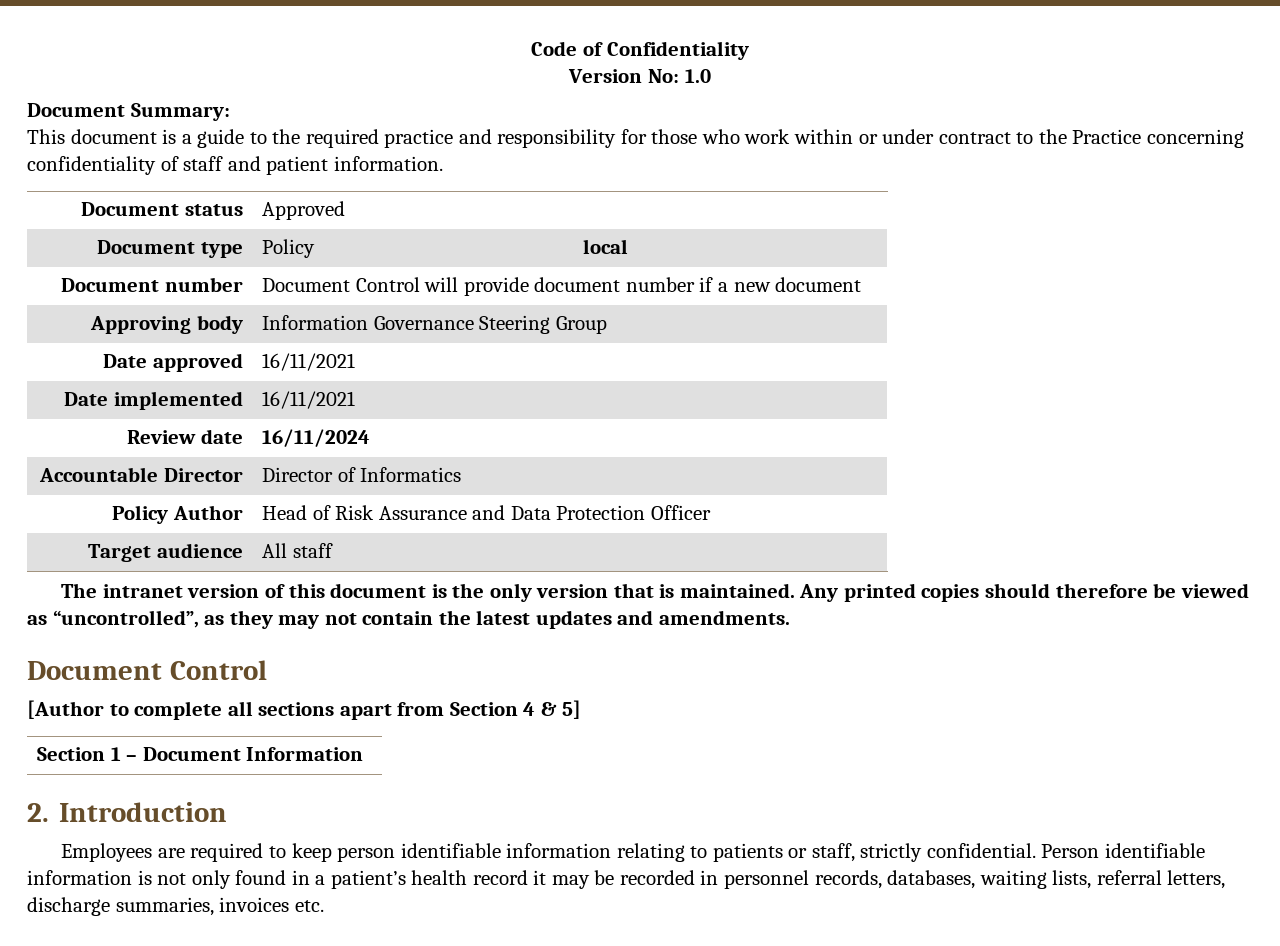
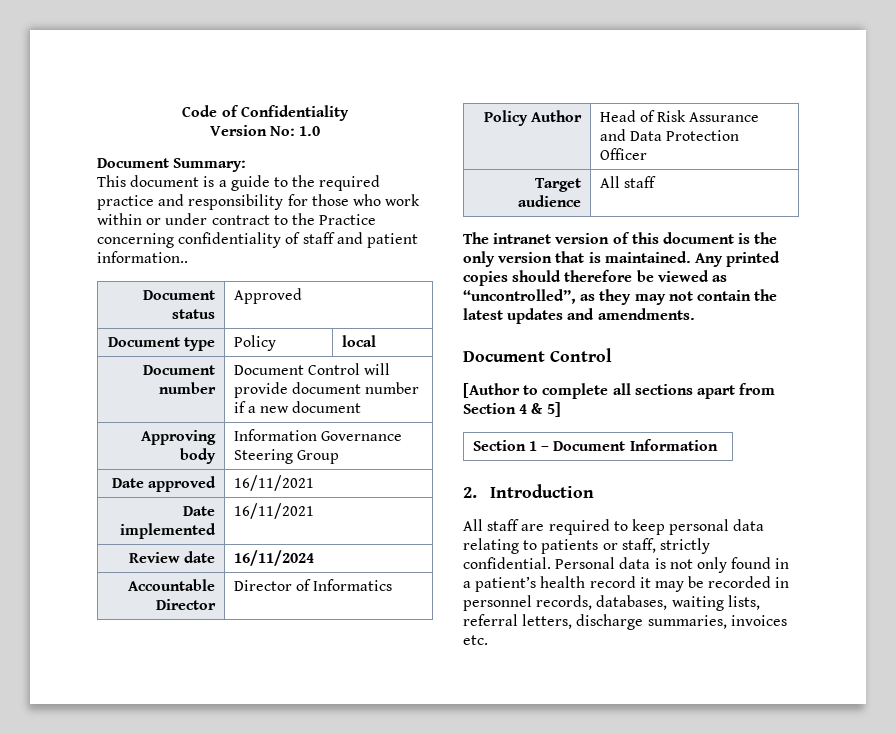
- This document is a guide to the required practice and responsibility for those who work within or under contract to the Practice concerning confidentiality of staff and patient information.
+ This document is a guide to the required practice and responsibility for those who work within or under contract to the Practice concerning confidentiality of staff and patient information..
- Employees are required to keep person identifiable information relating to patients or staff, strictly confidential.
+ All staff are required to keep personal data relating to patients or staff, strictly confidential.
- Person identifiable information is not only found in a patient’s health record it may be recorded in personnel records, databases, waiting lists, referral letters, discharge summaries, invoices etc.
+ Personal data is not only found in a patient’s health record it may be recorded in personnel records, databases, waiting lists, referral letters, discharge summaries, invoices etc.

